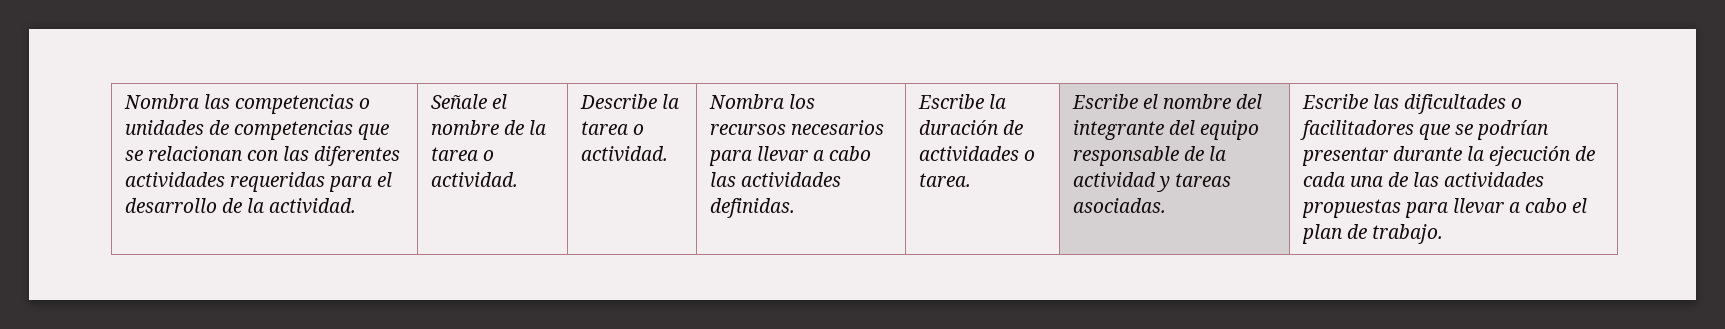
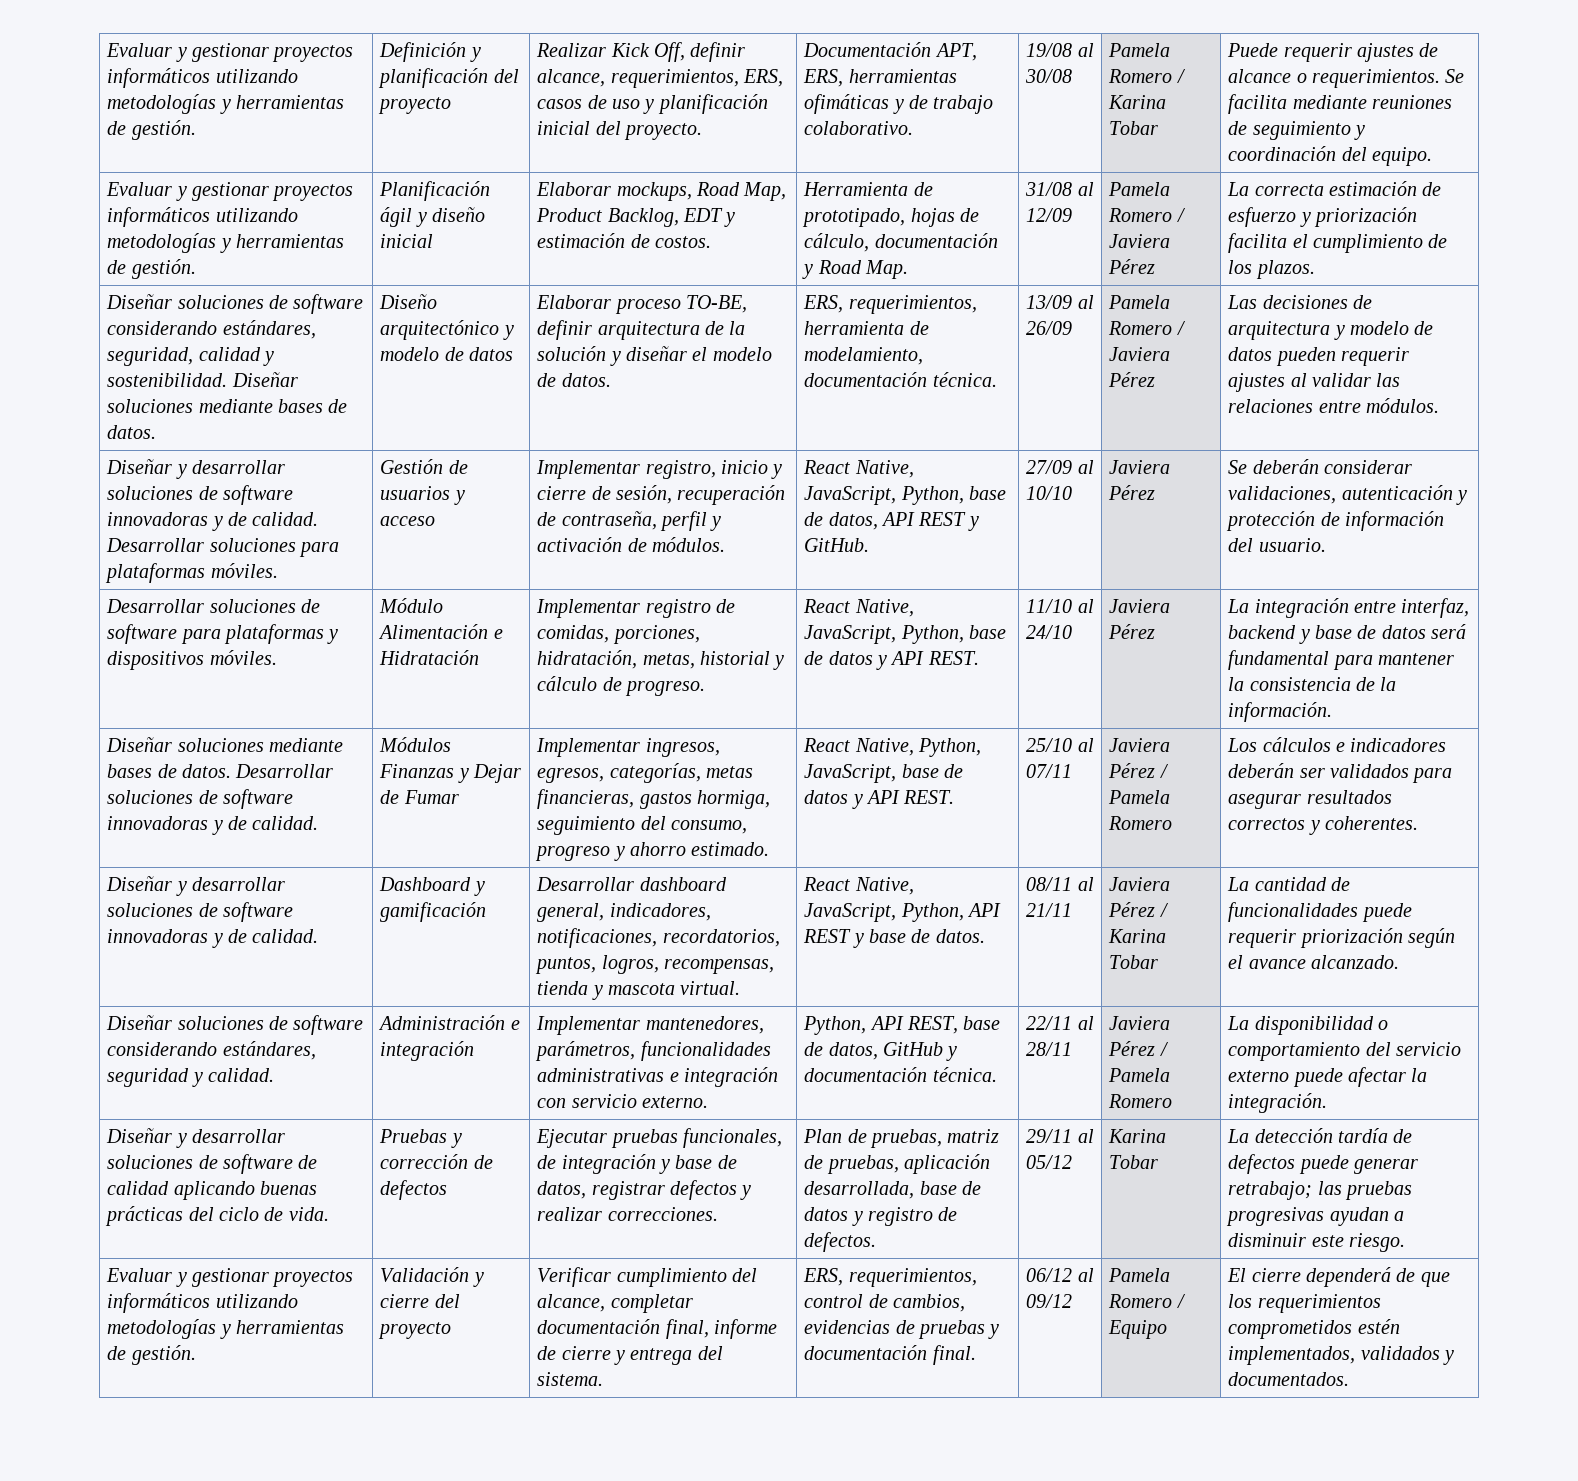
- Nombra las competencias o unidades de competencias que se relacionan con las diferentes actividades requeridas para el desarrollo de la actividad. | Señale el nombre de la tarea o actividad. | Describe la tarea o actividad. | Nombra los recursos necesarios para llevar a cabo las actividades definidas. | Escribe la duración de actividades o tarea. | Escribe el nombre del integrante del equipo responsable de la actividad y tareas asociadas. | Escribe las dificultades o facilitadores que se podrían presentar durante la ejecución de cada una de las actividades propuestas para llevar a cabo el plan de trabajo.
+ Evaluar y gestionar proyectos informáticos utilizando metodologías y herramientas de gestión. | Definición y planificación del proyecto | Realizar Kick Off, definir alcance, requerimientos, ERS, casos de uso y planificación inicial del proyecto. | Documentación APT, ERS, herramientas ofimáticas y de trabajo colaborativo. | 19/08 al 30/08 | Pamela Romero / Karina Tobar | Puede requerir ajustes de alcance o requerimientos. Se facilita mediante reuniones de seguimiento y coordinación del equipo.
+ Evaluar y gestionar proyectos informáticos utilizando metodologías y herramientas de gestión. | Planificación ágil y diseño inicial | Elaborar mockups, Road Map, Product Backlog, EDT y estimación de costos. | Herramienta de prototipado, hojas de cálculo, documentación y Road Map. | 31/08 al 12/09 | Pamela Romero / Javiera Pérez | La correcta estimación de esfuerzo y priorización facilita el cumplimiento de los plazos.
+ Diseñar soluciones de software considerando estándares, seguridad, calidad y sostenibilidad. Diseñar soluciones mediante bases de datos. | Diseño arquitectónico y modelo de datos | Elaborar proceso TO-BE, definir arquitectura de la solución y diseñar el modelo de datos. | ERS, requerimientos, herramienta de modelamiento, documentación técnica. | 13/09 al 26/09 | Pamela Romero / Javiera Pérez | Las decisiones de arquitectura y modelo de datos pueden requerir ajustes al validar las relaciones entre módulos.
+ Diseñar y desarrollar soluciones de software innovadoras y de calidad. Desarrollar soluciones para plataformas móviles. | Gestión de usuarios y acceso | Implementar registro, inicio y cierre de sesión, recuperación de contraseña, perfil y activación de módulos. | React Native, JavaScript, Python, base de datos, API REST y GitHub. | 27/09 al 10/10 | Javiera Pérez | Se deberán considerar validaciones, autenticación y protección de información del usuario.
+ Desarrollar soluciones de software para plataformas y dispositivos móviles. | Módulo Alimentación e Hidratación | Implementar registro de comidas, porciones, hidratación, metas, historial y cálculo de progreso. | React Native, JavaScript, Python, base de datos y API REST. | 11/10 al 24/10 | Javiera Pérez | La integración entre interfaz, backend y base de datos será fundamental para mantener la consistencia de la información.
+ Diseñar soluciones mediante bases de datos. Desarrollar soluciones de software innovadoras y de calidad. | Módulos Finanzas y Dejar de Fumar | Implementar ingresos, egresos, categorías, metas financieras, gastos hormiga, seguimiento del consumo, progreso y ahorro estimado. | React Native, Python, JavaScript, base de datos y API REST. | 25/10 al 07/11 | Javiera Pérez / Pamela Romero | Los cálculos e indicadores deberán ser validados para asegurar resultados correctos y coherentes.
+ Diseñar y desarrollar soluciones de software innovadoras y de calidad. | Dashboard y gamificación | Desarrollar dashboard general, indicadores, notificaciones, recordatorios, puntos, logros, recompensas, tienda y mascota virtual. | React Native, JavaScript, Python, API REST y base de datos. | 08/11 al 21/11 | Javiera Pérez / Karina Tobar | La cantidad de funcionalidades puede requerir priorización según el avance alcanzado.
+ Diseñar soluciones de software considerando estándares, seguridad y calidad. | Administración e integración | Implementar mantenedores, parámetros, funcionalidades administrativas e integración con servicio externo. | Python, API REST, base de datos, GitHub y documentación técnica. | 22/11 al 28/11 | Javiera Pérez / Pamela Romero | La disponibilidad o comportamiento del servicio externo puede afectar la integración.
+ Diseñar y desarrollar soluciones de software de calidad aplicando buenas prácticas del ciclo de vida. | Pruebas y corrección de defectos | Ejecutar pruebas funcionales, de integración y base de datos, registrar defectos y realizar correcciones. | Plan de pruebas, matriz de pruebas, aplicación desarrollada, base de datos y registro de defectos. | 29/11 al 05/12 | Karina Tobar | La detección tardía de defectos puede generar retrabajo; las pruebas progresivas ayudan a disminuir este riesgo.
+ Evaluar y gestionar proyectos informáticos utilizando metodologías y herramientas de gestión. | Validación y cierre del proyecto | Verificar cumplimiento del alcance, completar documentación final, informe de cierre y entrega del sistema. | ERS, requerimientos, control de cambios, evidencias de pruebas y documentación final. | 06/12 al 09/12 | Pamela Romero / Equipo | El cierre dependerá de que los requerimientos comprometidos estén implementados, validados y documentados.

